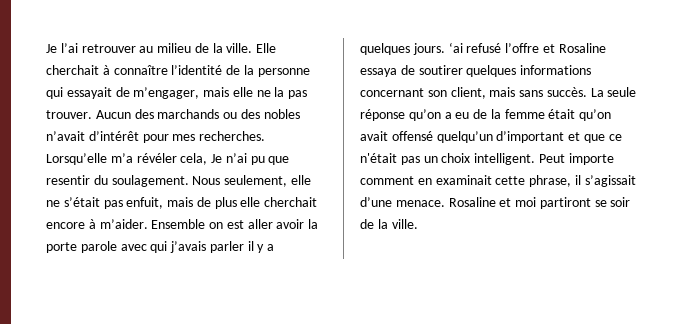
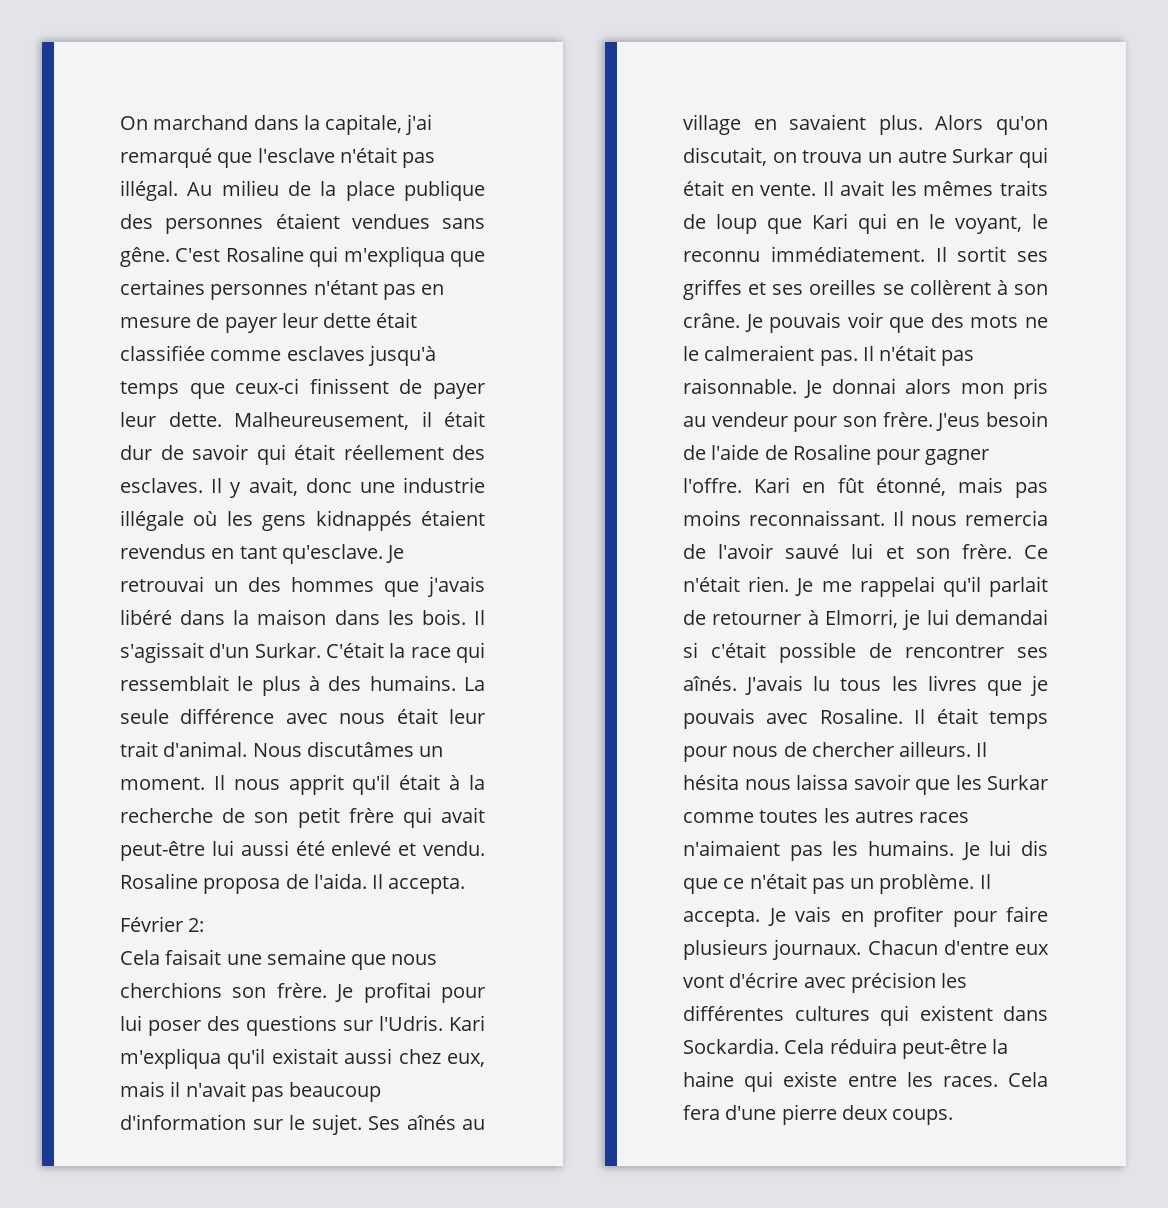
- Je l’ai retrouver au milieu de la ville. Elle cherchait à connaître l’identité de la personne qui essayait de m’engager, mais elle ne la pas trouver. Aucun des marchands ou des nobles n’avait d’intérêt pour mes recherches. Lorsqu’elle m’a révéler cela, Je n’ai pu que resentir du soulagement. Nous seulement, elle ne s’était pas enfuit, mais de plus elle cherchait encore à m’aider. Ensemble on est aller avoir la porte parole avec qui j’avais parler il y a quelques jours. ‘ai refusé l’offre et Rosaline essaya de soutirer quelques informations concernant son client, mais sans succès. La seule réponse qu’on a eu de la femme était qu’on avait offensé quelqu’un d’important et que ce n'était pas un choix intelligent. Peut importe comment en examinait cette phrase, il s’agissait d’une menace. Rosaline et moi partiront se soir de la ville.
+ On marchand dans la capitale, j'ai remarqué que l'esclave n'était pas illégal. Au milieu de la place publique des personnes étaient vendues sans gêne. C'est Rosaline qui m'expliqua que certaines personnes n'étant pas en mesure de payer leur dette était classifiée comme esclaves jusqu'à temps que ceux-ci finissent de payer leur dette. Malheureusement, il était dur de savoir qui était réellement des esclaves. Il y avait, donc une industrie illégale où les gens kidnappés étaient revendus en tant qu'esclave. Je retrouvai un des hommes que j'avais libéré dans la maison dans les bois. Il s'agissait d'un Surkar. C'était la race qui ressemblait le plus à des humains. La seule différence avec nous était leur trait d'animal. Nous discutâmes un moment. Il nous apprit qu'il était à la recherche de son petit frère qui avait peut-être lui aussi été enlevé et vendu. Rosaline proposa de l'aida. Il accepta.
+ Février 2:
+ Cela faisait une semaine que nous cherchions son frère. Je profitai pour lui poser des questions sur l'Udris. Kari m'expliqua qu'il existait aussi chez eux, mais il n'avait pas beaucoup d'information sur le sujet. Ses aînés au village en savaient plus. Alors qu'on discutait, on trouva un autre Surkar qui était en vente. Il avait les mêmes traits de loup que Kari qui en le voyant, le reconnu immédiatement. Il sortit ses griffes et ses oreilles se collèrent à son crâne. Je pouvais voir que des mots ne le calmeraient pas. Il n'était pas raisonnable. Je donnai alors mon pris au vendeur pour son frère. J'eus besoin de l'aide de Rosaline pour gagner l'offre. Kari en fût étonné, mais pas moins reconnaissant. Il nous remercia de l'avoir sauvé lui et son frère. Ce n'était rien. Je me rappelai qu'il parlait de retourner à Elmorri, je lui demandai si c'était possible de rencontrer ses aînés. J'avais lu tous les livres que je pouvais avec Rosaline. Il était temps pour nous de chercher ailleurs. Il hésita nous laissa savoir que les Surkar comme toutes les autres races n'aimaient pas les humains. Je lui dis que ce n'était pas un problème. Il accepta. Je vais en profiter pour faire plusieurs journaux. Chacun d'entre eux vont d'écrire avec précision les différentes cultures qui existent dans Sockardia. Cela réduira peut-être la haine qui existe entre les races. Cela fera d'une pierre deux coups.

